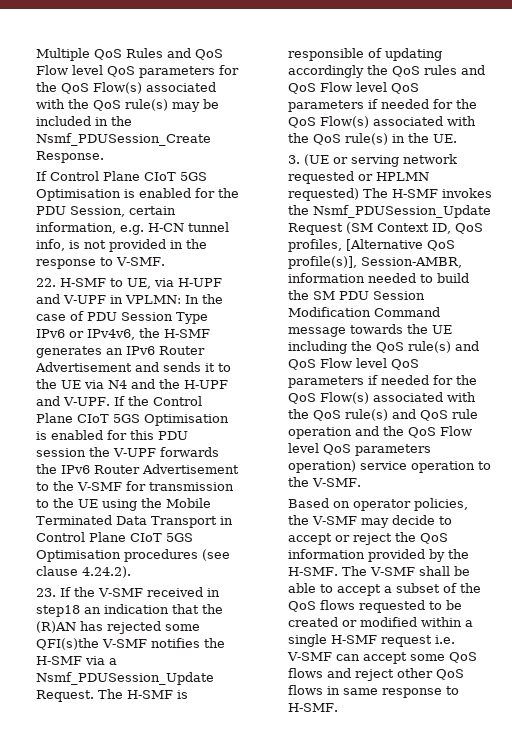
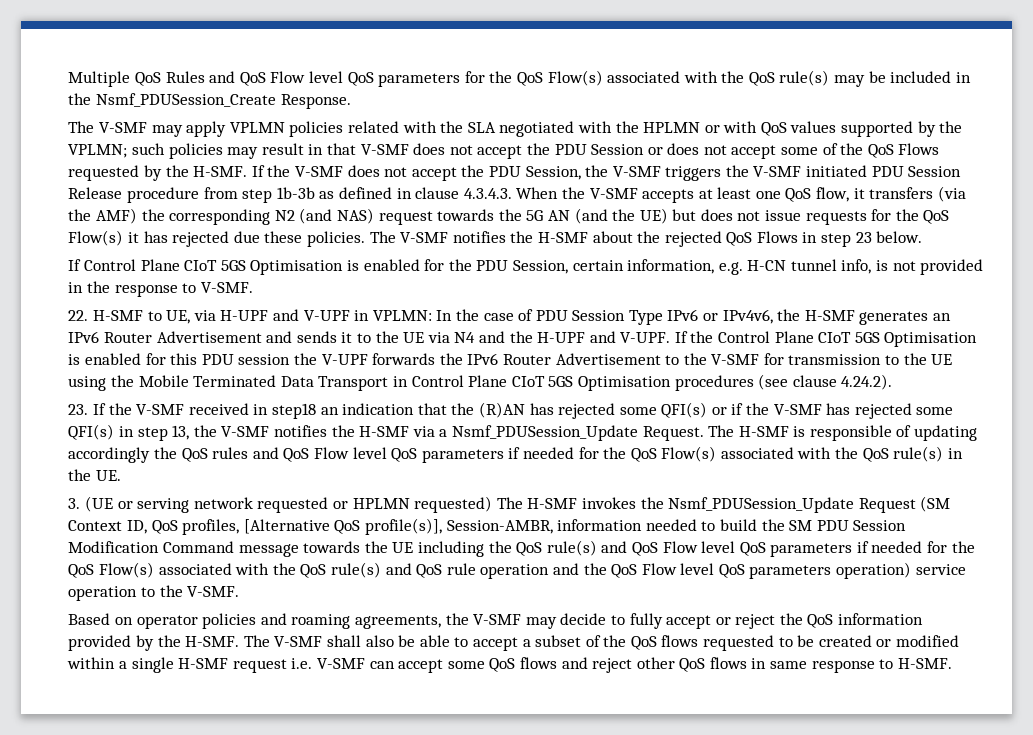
+ The V-SMF may apply VPLMN policies related with the SLA negotiated with the HPLMN or with QoS values supported by the VPLMN; such policies may result in that V-SMF does not accept the PDU Session or does not accept some of the QoS Flows requested by the H-SMF. If the V-SMF does not accept the PDU Session, the V-SMF triggers the V-SMF initiated PDU Session Release procedure from step 1b-3b as defined in clause 4.3.4.3. When the V-SMF accepts at least one QoS flow, it transfers (via the AMF) the corresponding N2 (and NAS) request towards the 5G AN (and the UE) but does not issue requests for the QoS Flow(s) it has rejected due these policies. The V-SMF notifies the H-SMF about the rejected QoS Flows in step 23 below.
- 23. If the V-SMF received in step18 an indication that the (R)AN has rejected some QFI(s)the V-SMF notifies the H-SMF via a Nsmf_PDUSession_Update Request.
+ 23. If the V-SMF received in step18 an indication that the (R)AN has rejected some QFI(s) or if the V-SMF has rejected some QFI(s) in step 13, the V-SMF notifies the H-SMF via a Nsmf_PDUSession_Update Request.
- Based on operator policies, the V-SMF may decide to accept or reject the QoS information provided by the H-SMF.
+ Based on operator policies and roaming agreements, the V-SMF may decide to fully accept or reject the QoS information provided by the H-SMF.
- The V-SMF shall be able to accept a subset of the QoS flows requested to be created or modified within a single H-SMF request i.e. V-SMF can accept some QoS flows and reject other QoS flows in same response to H-SMF.
+ The V-SMF shall also be able to accept a subset of the QoS flows requested to be created or modified within a single H-SMF request i.e. V-SMF can accept some QoS flows and reject other QoS flows in same response to H-SMF.

